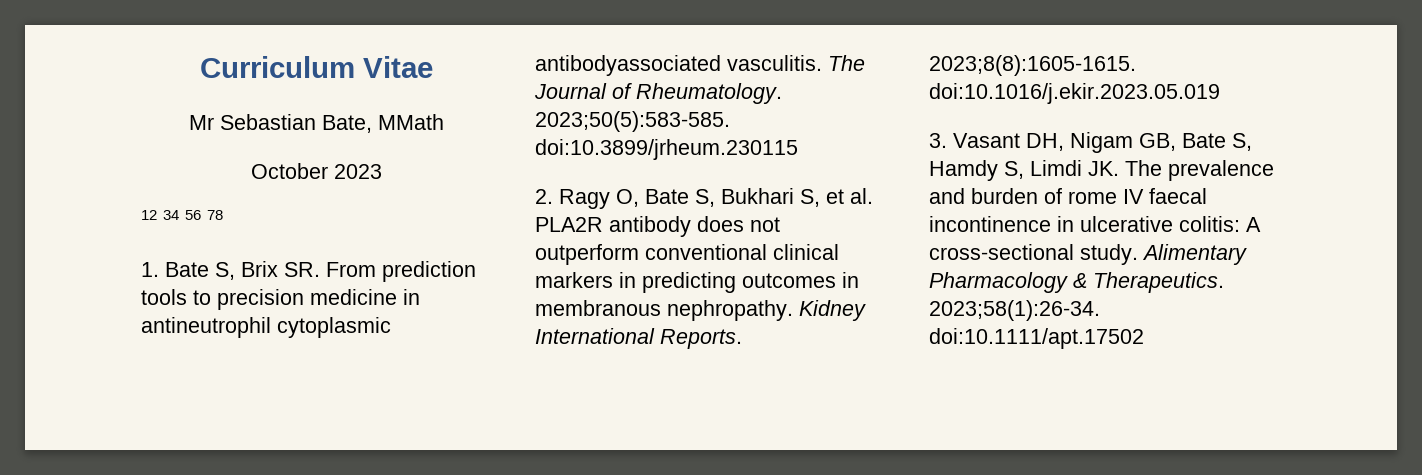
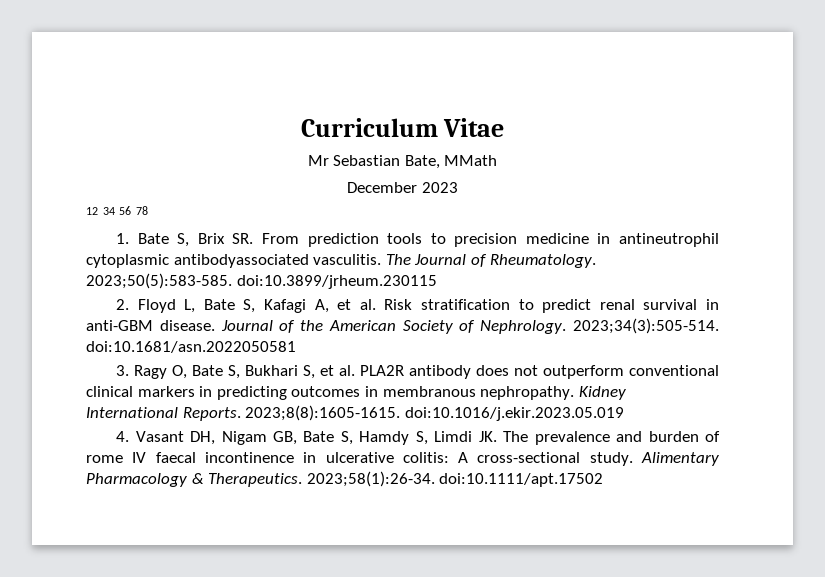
- October 2023
+ December 2023
- 2. Ragy O, Bate S, Bukhari S, et al. PLA2R antibody does not outperform conventional clinical markers in predicting outcomes in membranous nephropathy.
+ 2. Floyd L, Bate S, Kafagi A, et al. Risk stratification to predict renal survival in anti-GBM disease. Journal of the American Society of Nephrology. 2023;34(3):505-514. doi:10.1681/asn.2022050581
+ 3. Ragy O, Bate S, Bukhari S, et al. PLA2R antibody does not outperform conventional clinical markers in predicting outcomes in membranous nephropathy.
- 3. Vasant DH, Nigam GB, Bate S, Hamdy S, Limdi JK. The prevalence and burden of rome IV faecal incontinence in ulcerative colitis: A cross-sectional study.
+ 4. Vasant DH, Nigam GB, Bate S, Hamdy S, Limdi JK. The prevalence and burden of rome IV faecal incontinence in ulcerative colitis: A cross-sectional study.

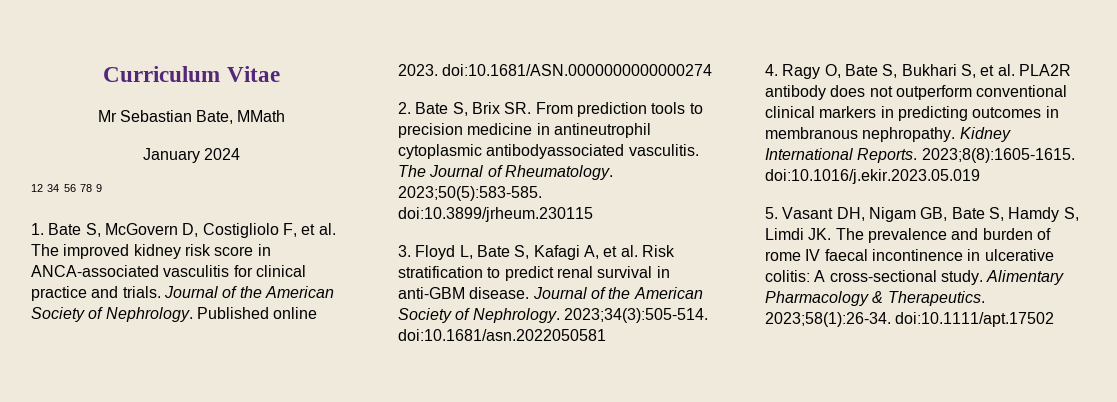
- December 2023
+ January 2024
- 12 34 56 78
+ 12 34 56 78 9
- 1. Bate S, Brix SR. From prediction tools to precision medicine in antineutrophil cytoplasmic antibodyassociated vasculitis.
+ 1. Bate S, McGovern D, Costigliolo F, et al. The improved kidney risk score in ANCA-associated vasculitis for clinical practice and trials. Journal of the American Society of Nephrology. Published online 2023. doi:10.1681/ASN.0000000000000274
+ 2. Bate S, Brix SR. From prediction tools to precision medicine in antineutrophil cytoplasmic antibodyassociated vasculitis.
- 2. Floyd L, Bate S, Kafagi A, et al. Risk stratification to predict renal survival in anti-GBM disease.
+ 3. Floyd L, Bate S, Kafagi A, et al. Risk stratification to predict renal survival in anti-GBM disease.
- 3. Ragy O, Bate S, Bukhari S, et al. PLA2R antibody does not outperform conventional clinical markers in predicting outcomes in membranous nephropathy.
+ 4. Ragy O, Bate S, Bukhari S, et al. PLA2R antibody does not outperform conventional clinical markers in predicting outcomes in membranous nephropathy.
- 4. Vasant DH, Nigam GB, Bate S, Hamdy S, Limdi JK. The prevalence and burden of rome IV faecal incontinence in ulcerative colitis: A cross-sectional study.
+ 5. Vasant DH, Nigam GB, Bate S, Hamdy S, Limdi JK. The prevalence and burden of rome IV faecal incontinence in ulcerative colitis: A cross-sectional study.

